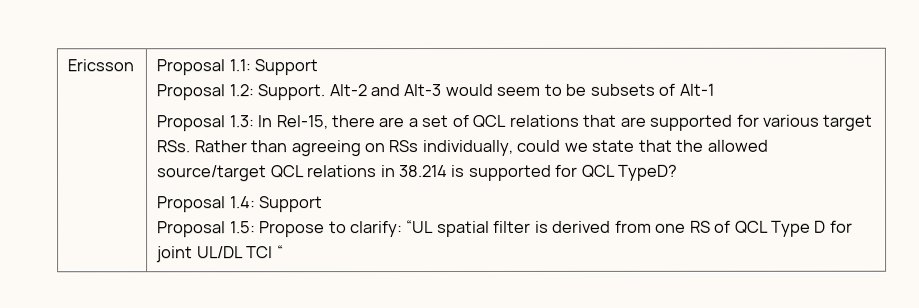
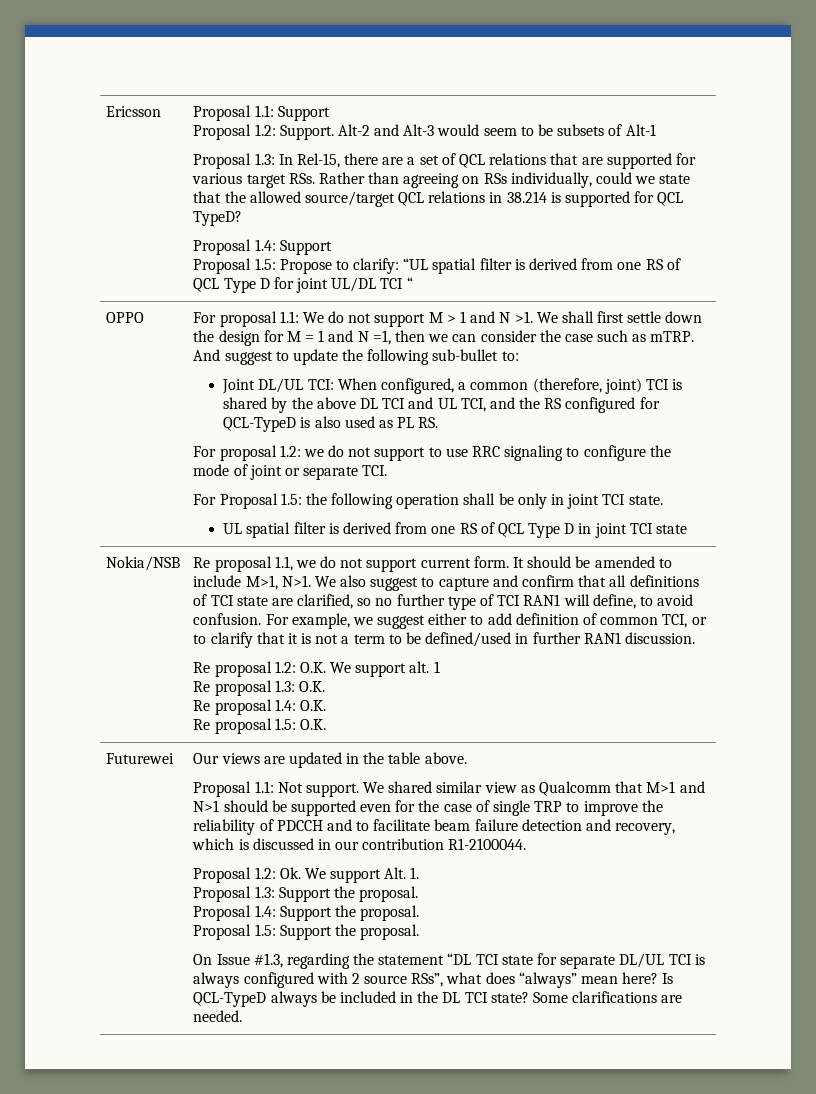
+ OPPO | For proposal 1.1: We do not support M > 1 and N >1. We shall first settle down the design for M = 1 and N =1, then we can consider the case such as mTRP. And suggest to update the following sub-bullet to:
+ Joint DL/UL TCI: When configured, a common (therefore, joint) TCI is shared by the above DL TCI and UL TCI, and the RS configured for QCL-TypeD is also used as PL RS.
+ For proposal 1.2: we do not support to use RRC signaling to configure the mode of joint or separate TCI.
+ For Proposal 1.5: the following operation shall be only in joint TCI state.
+ UL spatial filter is derived from one RS of QCL Type D in joint TCI state
+ Nokia/NSB | Re proposal 1.1, we do not support current form. It should be amended to include M>1, N>1. We also suggest to capture and confirm that all definitions of TCI state are clarified, so no further type of TCI RAN1 will define, to avoid confusion. For example, we suggest either to add definition of common TCI, or to clarify that it is not a term to be defined/used in further RAN1 discussion.
+ Re proposal 1.2: O.K. We support alt. 1
+ Re proposal 1.3: O.K.
+ Re proposal 1.4: O.K.
+ Re proposal 1.5: O.K.
+ Futurewei | Our views are updated in the table above.
+ Proposal 1.1: Not support. We shared similar view as Qualcomm that M>1 and N>1 should be supported even for the case of single TRP to improve the reliability of PDCCH and to facilitate beam failure detection and recovery, which is discussed in our contribution R1-2100044.
+ Proposal 1.2: Ok. We support Alt. 1.
+ Proposal 1.3: Support the proposal.
+ Proposal 1.4: Support the proposal.
+ Proposal 1.5: Support the proposal.
+ On Issue #1.3, regarding the statement “DL TCI state for separate DL/UL TCI is always configured with 2 source RSs”, what does “always” mean here? Is QCL-TypeD always be included in the DL TCI state? Some clarifications are needed.

